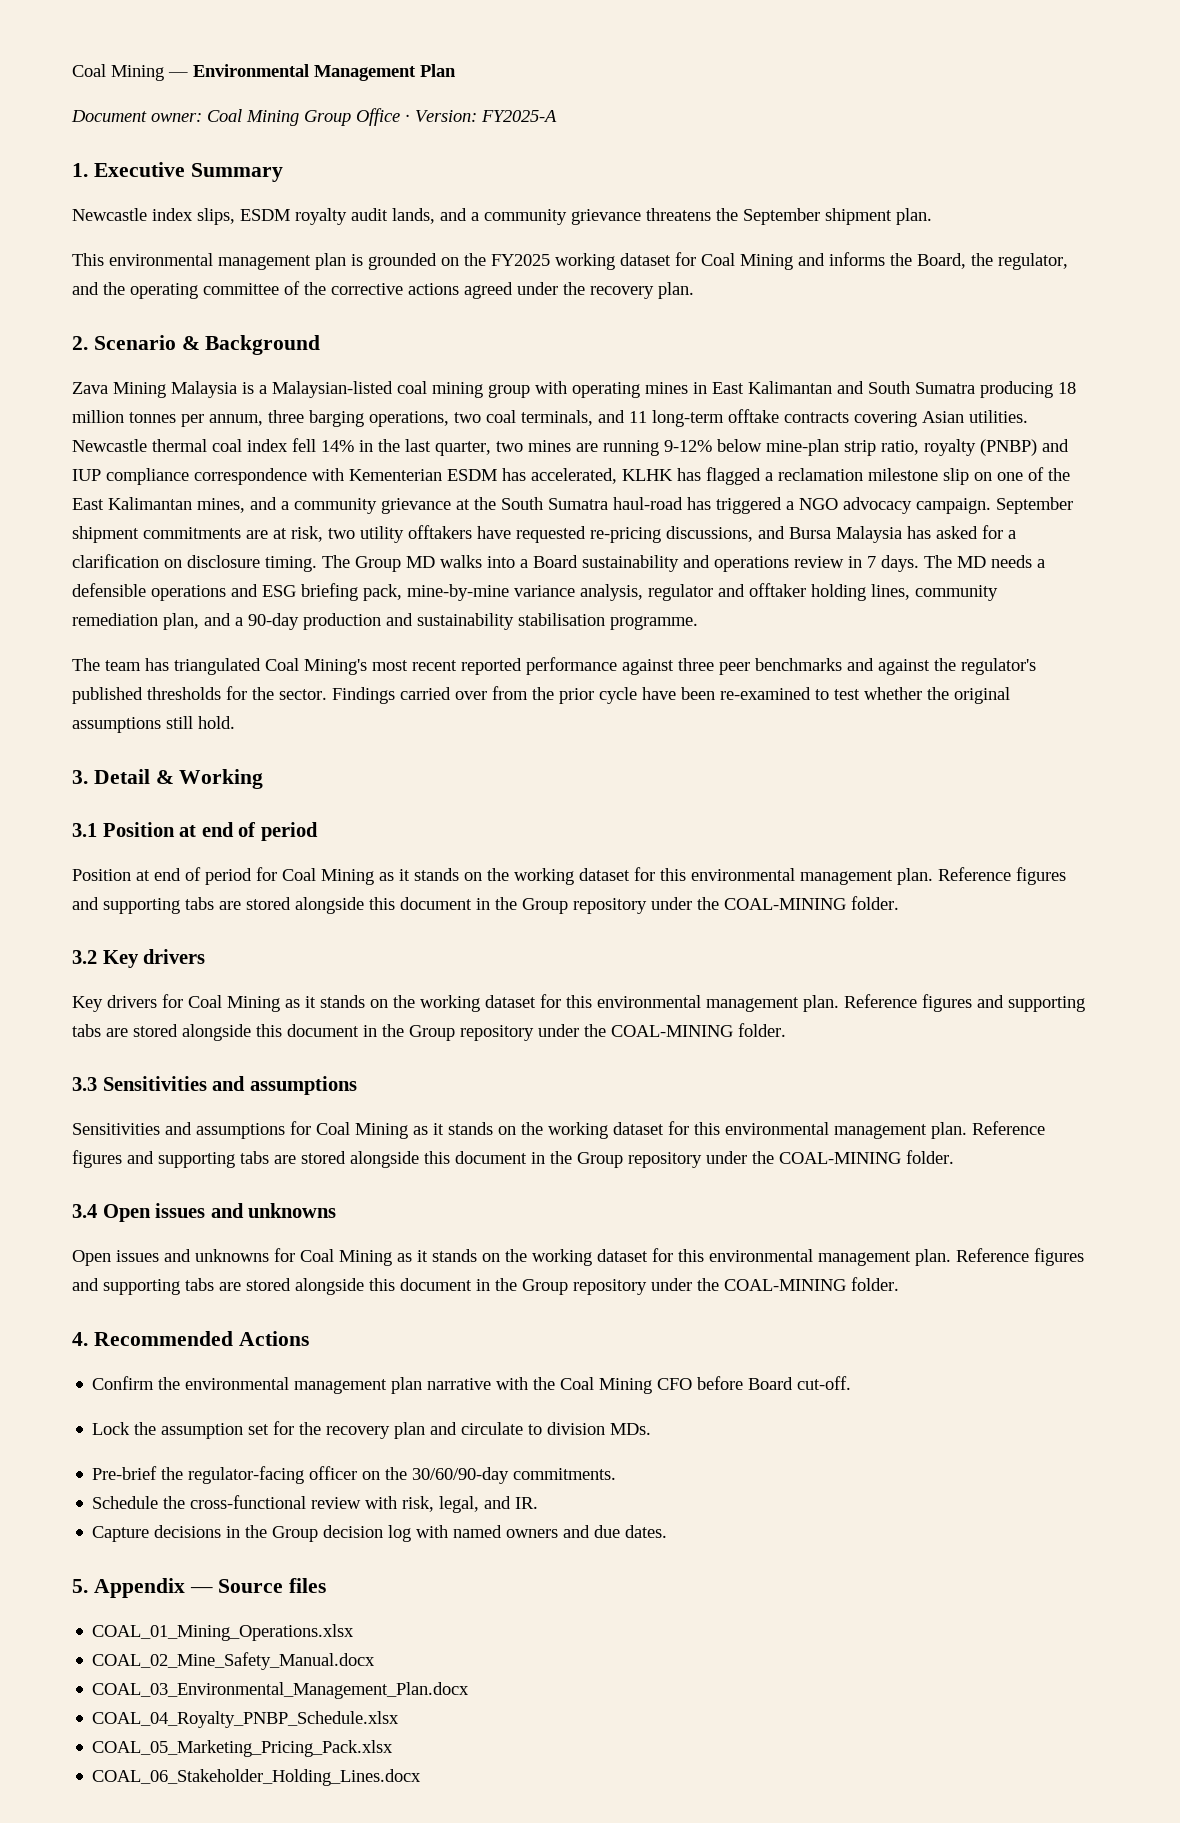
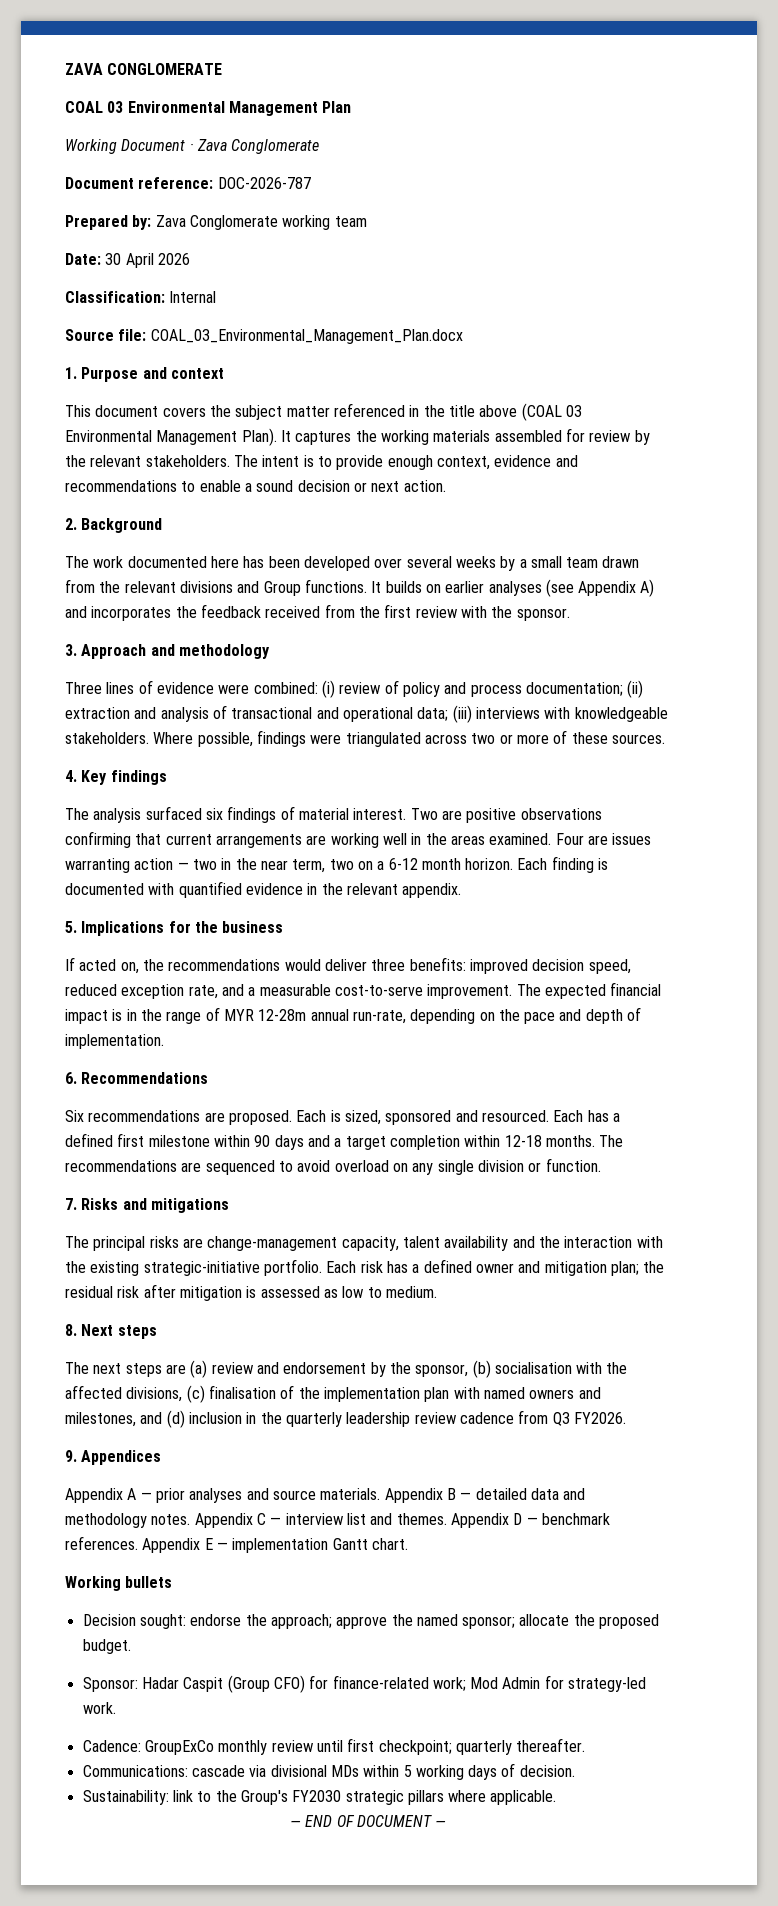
- Coal Mining — Environmental Management Plan
+ ZAVA CONGLOMERATE
+ COAL 03 Environmental Management Plan
- Document owner: Coal Mining Group Office · Version: FY2025-A
- 1. Executive Summary
- Newcastle index slips, ESDM royalty audit lands, and a community grievance threatens the September shipment plan.
- This environmental management plan is grounded on the FY2025 working dataset for Coal Mining and informs the Board, the regulator, and the operating committee of the corrective actions agreed under the recovery plan.
- 2. Scenario & Background
- Zava Mining Malaysia is a Malaysian-listed coal mining group with operating mines in East Kalimantan and South Sumatra producing 18 million tonnes per annum, three barging operations, two coal terminals, and 11 long-term offtake contracts covering Asian utilities. Newcastle thermal coal index fell 14% in the last quarter, two mines are running 9-12% below mine-plan strip ratio, royalty (PNBP) and IUP compliance correspondence with Kementerian ESDM has accelerated, KLHK has flagged a reclamation milestone slip on one of the East Kalimantan mines, and a community grievance at the South Sumatra haul-road has triggered a NGO advocacy campaign. September shipment commitments are at risk, two utility offtakers have requested re-pricing discussions, and Bursa Malaysia has asked for a clarification on disclosure timing. The Group MD walks into a Board sustainability and operations review in 7 days. The MD needs a defensible operations and ESG briefing pack, mine-by-mine variance analysis, regulator and offtaker holding lines, community remediation plan, and a 90-day production and sustainability stabilisation programme.
- The team has triangulated Coal Mining's most recent reported performance against three peer benchmarks and against the regulator's published thresholds for the sector. Findings carried over from the prior cycle have been re-examined to test whether the original assumptions still hold.
- 3. Detail & Working
- 3.1 Position at end of period
- Position at end of period for Coal Mining as it stands on the working dataset for this environmental management plan. Reference figures and supporting tabs are stored alongside this document in the Group repository under the COAL-MINING folder.
- 3.2 Key drivers
- Key drivers for Coal Mining as it stands on the working dataset for this environmental management plan. Reference figures and supporting tabs are stored alongside this document in the Group repository under the COAL-MINING folder.
- 3.3 Sensitivities and assumptions
- Sensitivities and assumptions for Coal Mining as it stands on the working dataset for this environmental management plan. Reference figures and supporting tabs are stored alongside this document in the Group repository under the COAL-MINING folder.
- 3.4 Open issues and unknowns
- Open issues and unknowns for Coal Mining as it stands on the working dataset for this environmental management plan. Reference figures and supporting tabs are stored alongside this document in the Group repository under the COAL-MINING folder.
- 4. Recommended Actions
- Confirm the environmental management plan narrative with the Coal Mining CFO before Board cut-off.
- Lock the assumption set for the recovery plan and circulate to division MDs.
- Pre-brief the regulator-facing officer on the 30/60/90-day commitments.
- Schedule the cross-functional review with risk, legal, and IR.
- Capture decisions in the Group decision log with named owners and due dates.
- 5. Appendix — Source files
- COAL_01_Mining_Operations.xlsx
- COAL_02_Mine_Safety_Manual.docx
- COAL_03_Environmental_Management_Plan.docx
- COAL_04_Royalty_PNBP_Schedule.xlsx
- COAL_05_Marketing_Pricing_Pack.xlsx
- COAL_06_Stakeholder_Holding_Lines.docx
+ Working Document · Zava Conglomerate
+ Document reference: DOC-2026-787
+ Prepared by: Zava Conglomerate working team
+ Date: 30 April 2026
+ Classification: Internal
+ Source file: COAL_03_Environmental_Management_Plan.docx
+ 1. Purpose and context
+ This document covers the subject matter referenced in the title above (COAL 03 Environmental Management Plan). It captures the working materials assembled for review by the relevant stakeholders. The intent is to provide enough context, evidence and recommendations to enable a sound decision or next action.
+ 2. Background
+ The work documented here has been developed over several weeks by a small team drawn from the relevant divisions and Group functions. It builds on earlier analyses (see Appendix A) and incorporates the feedback received from the first review with the sponsor.
+ 3. Approach and methodology
+ Three lines of evidence were combined: (i) review of policy and process documentation; (ii) extraction and analysis of transactional and operational data; (iii) interviews with knowledgeable stakeholders. Where possible, findings were triangulated across two or more of these sources.
+ 4. Key findings
+ The analysis surfaced six findings of material interest. Two are positive observations confirming that current arrangements are working well in the areas examined. Four are issues warranting action — two in the near term, two on a 6-12 month horizon. Each finding is documented with quantified evidence in the relevant appendix.
+ 5. Implications for the business
+ If acted on, the recommendations would deliver three benefits: improved decision speed, reduced exception rate, and a measurable cost-to-serve improvement. The expected financial impact is in the range of MYR 12-28m annual run-rate, depending on the pace and depth of implementation.
+ 6. Recommendations
+ Six recommendations are proposed. Each is sized, sponsored and resourced. Each has a defined first milestone within 90 days and a target completion within 12-18 months. The recommendations are sequenced to avoid overload on any single division or function.
+ 7. Risks and mitigations
+ The principal risks are change-management capacity, talent availability and the interaction with the existing strategic-initiative portfolio. Each risk has a defined owner and mitigation plan; the residual risk after mitigation is assessed as low to medium.
+ 8. Next steps
+ The next steps are (a) review and endorsement by the sponsor, (b) socialisation with the affected divisions, (c) finalisation of the implementation plan with named owners and milestones, and (d) inclusion in the quarterly leadership review cadence from Q3 FY2026.
+ 9. Appendices
+ Appendix A — prior analyses and source materials. Appendix B — detailed data and methodology notes. Appendix C — interview list and themes. Appendix D — benchmark references. Appendix E — implementation Gantt chart.
+ Working bullets
+ Decision sought: endorse the approach; approve the named sponsor; allocate the proposed budget.
+ Sponsor: Hadar Caspit (Group CFO) for finance-related work; Mod Admin for strategy-led work.
+ Cadence: GroupExCo monthly review until first checkpoint; quarterly thereafter.
+ Communications: cascade via divisional MDs within 5 working days of decision.
+ Sustainability: link to the Group's FY2030 strategic pillars where applicable.
+ — END OF DOCUMENT —

